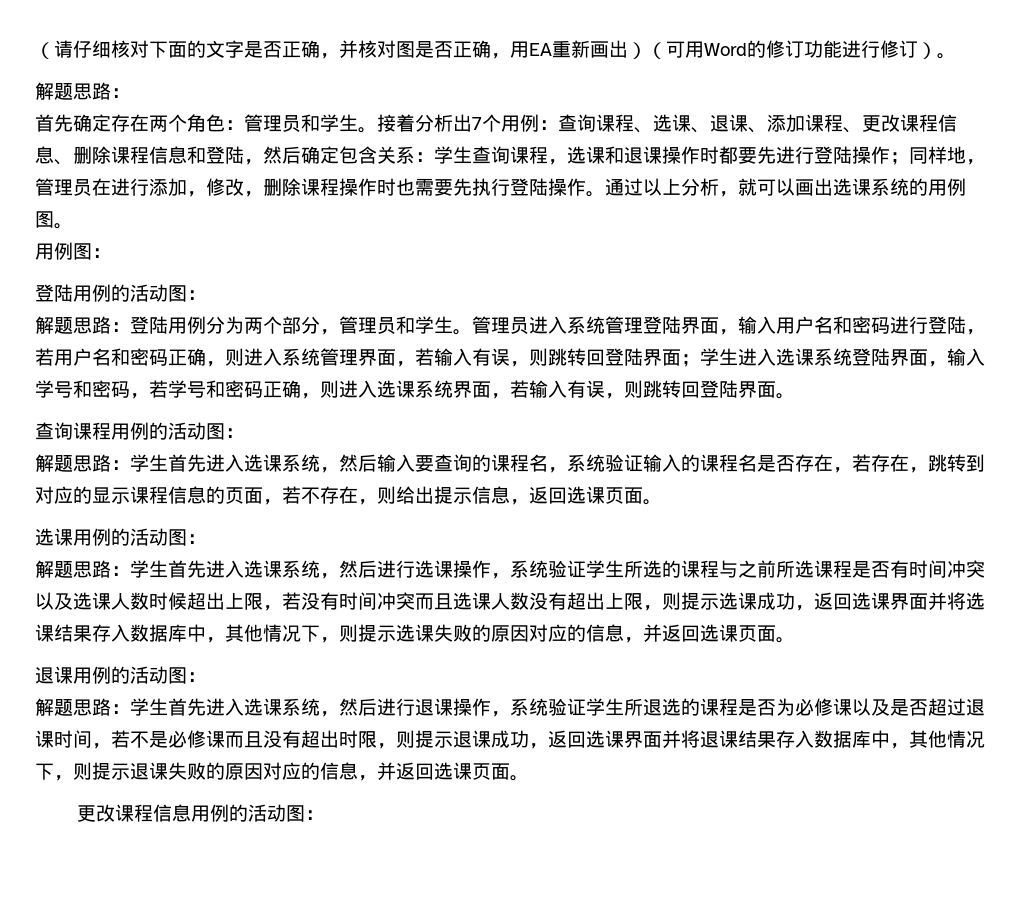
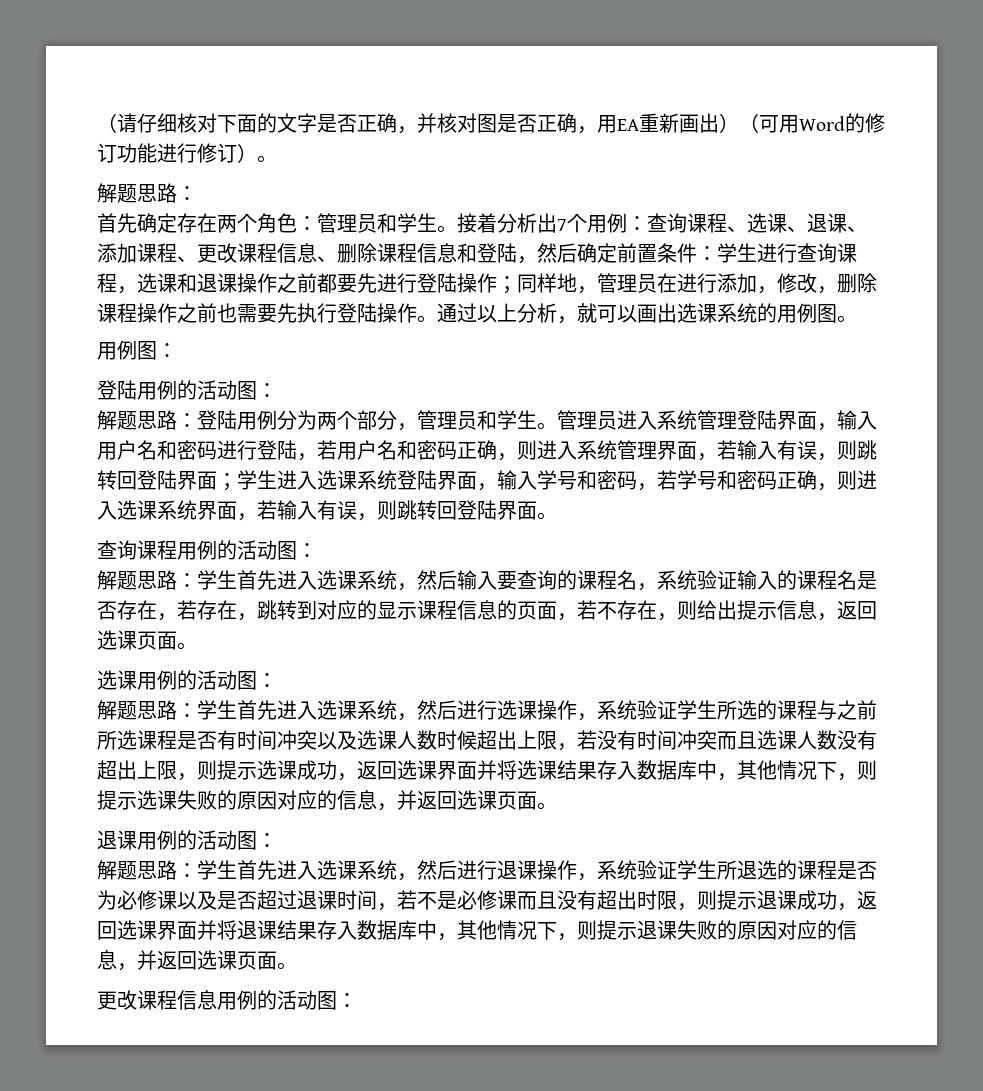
- 接着分析出7个用例：查询课程、选课、退课、添加课程、更改课程信息、删除课程信息和登陆，然后确定包含关系：学生查询课程，选课和退课操作时都要先进行登陆操作；同样地，管理员在进行添加，修改，删除课程操作时也需要先执行登陆操作。
+ 接着分析出7个用例：查询课程、选课、退课、添加课程、更改课程信息、删除课程信息和登陆，然后确定前置条件：学生进行查询课程，选课和退课操作之前都要先进行登陆操作；同样地，管理员在进行添加，修改，删除课程操作之前也需要先执行登陆操作。

